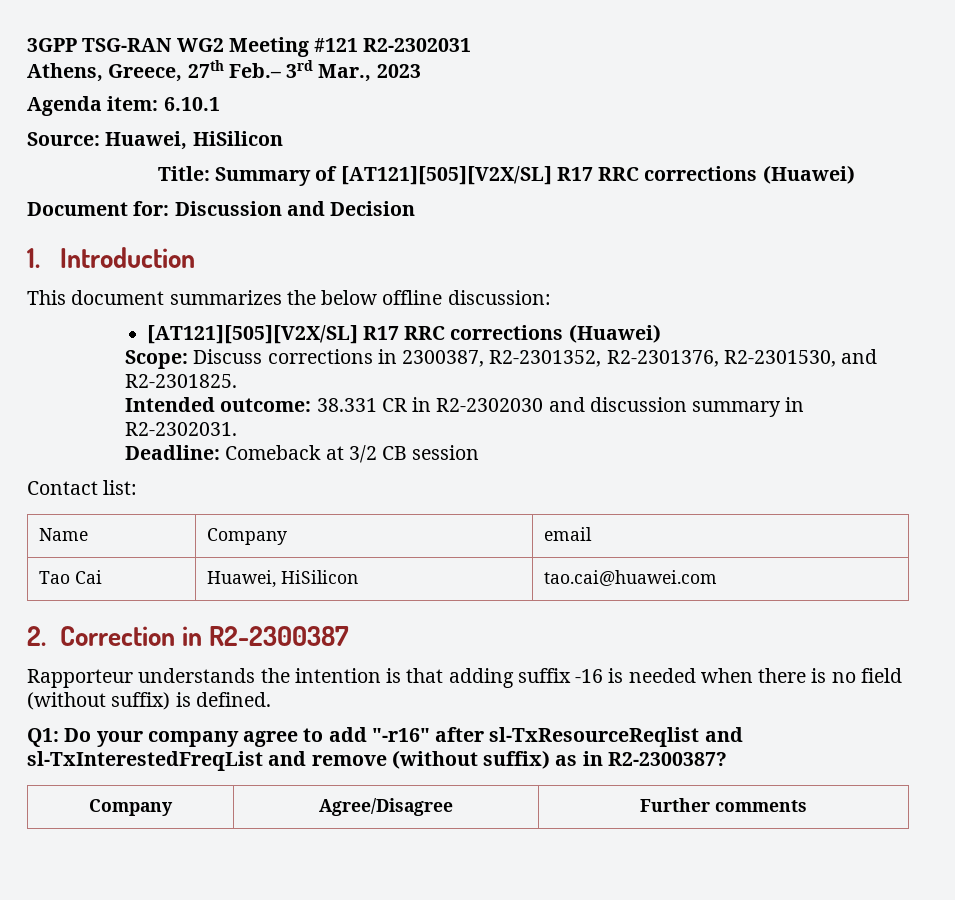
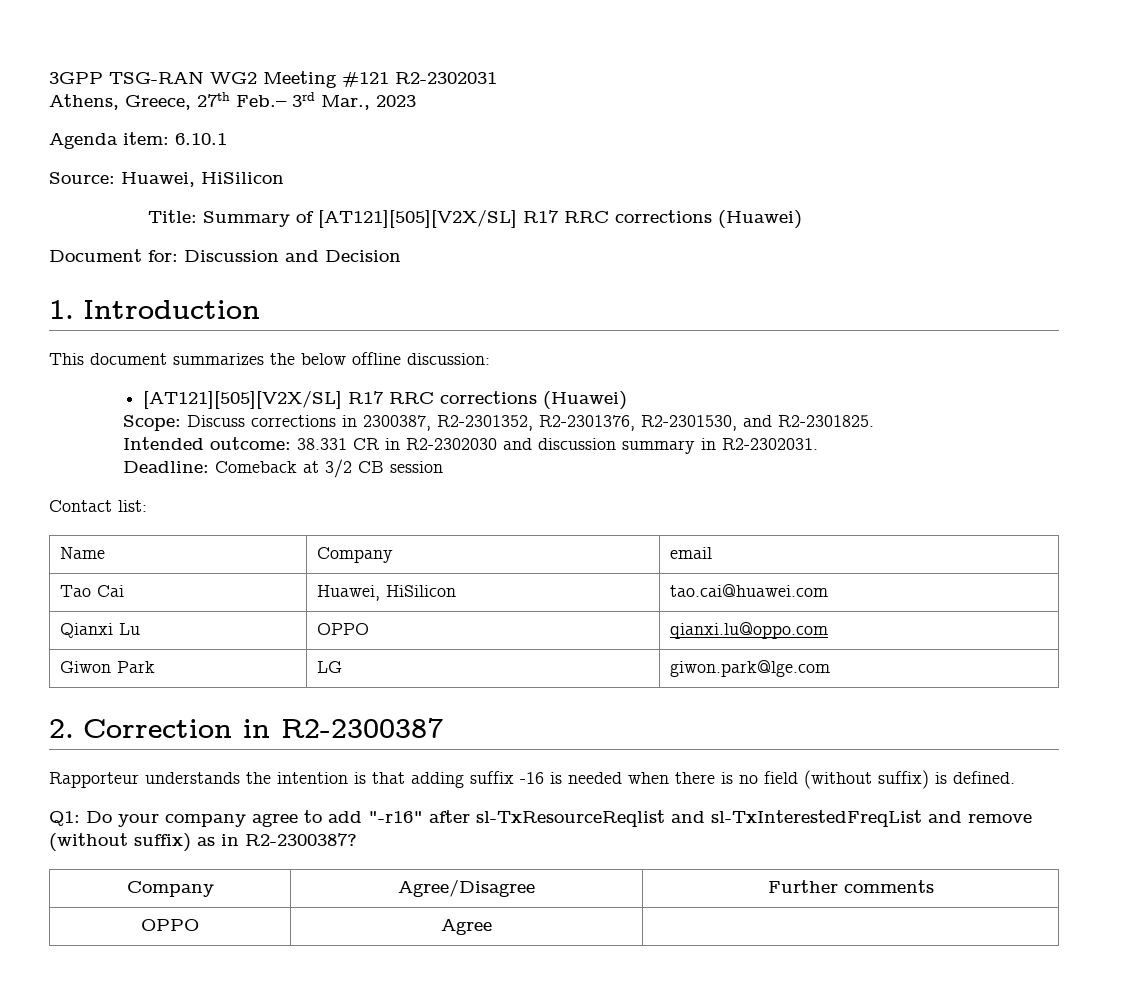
+ Qianxi Lu | OPPO | qianxi.lu@oppo.com
+ Giwon Park | LG | giwon.park@lge.com
+ OPPO | Agree |

